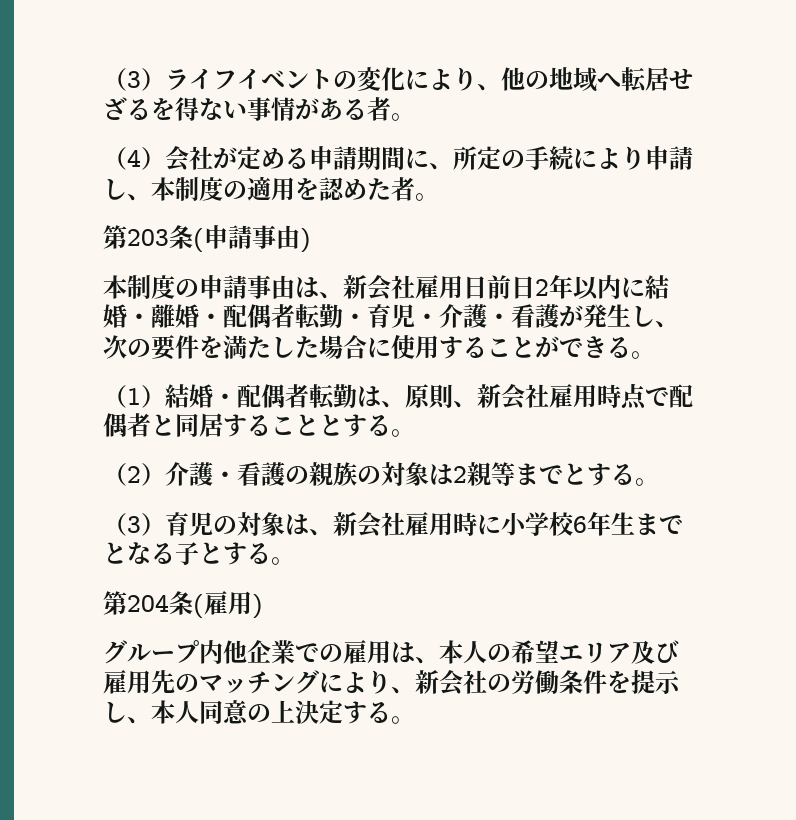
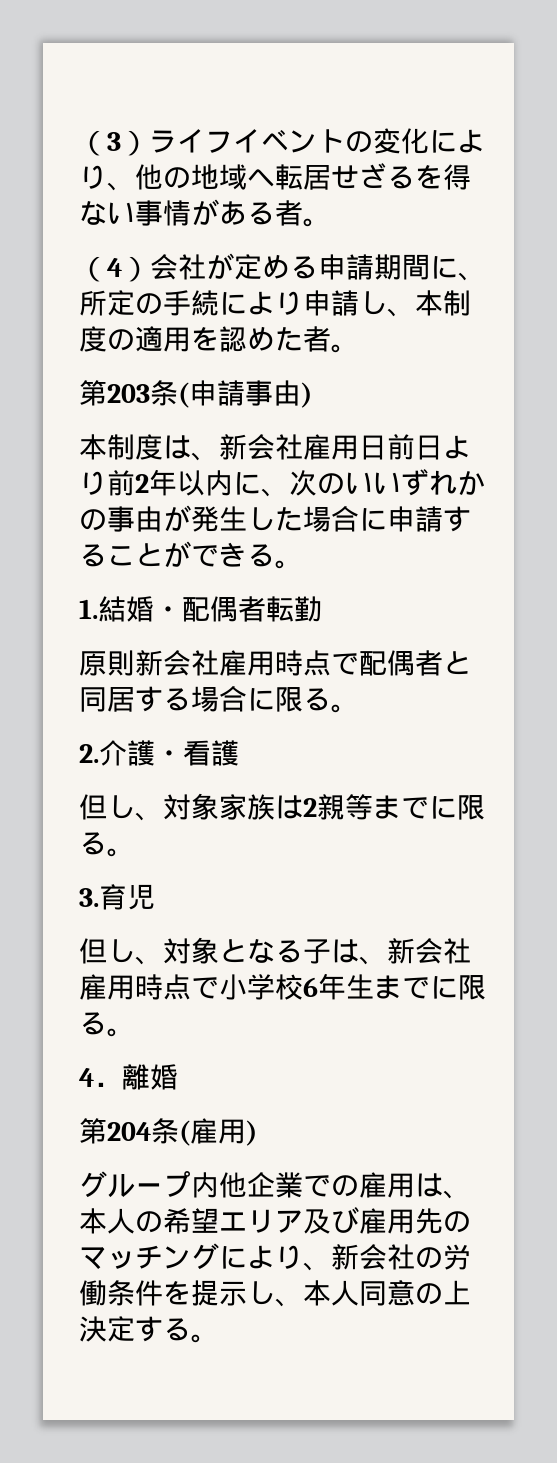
- 本制度の申請事由は、新会社雇用日前日2年以内に結婚・離婚・配偶者転勤・育児・介護・看護が発生し、次の要件を満たした場合に使用することができる。
+ 本制度は、新会社雇用日前日より前2年以内に、次のいいずれかの事由が発生した場合に申請することができる。
- （1）結婚・配偶者転勤は、原則、新会社雇用時点で配偶者と同居することとする。
- （2）介護・看護の親族の対象は2親等までとする。
- （3）育児の対象は、新会社雇用時に小学校6年生までとなる子とする。
+ 1.結婚・配偶者転勤
+ 原則新会社雇用時点で配偶者と同居する場合に限る。
+ 2.介護・看護
+ 但し、対象家族は2親等までに限る。
+ 3.育児
+ 但し、対象となる子は、新会社雇用時点で小学校6年生までに限る。
+ 4．離婚

